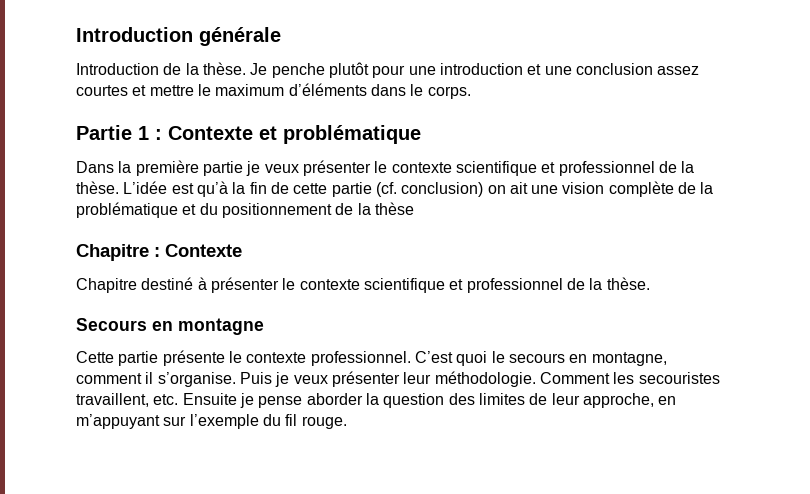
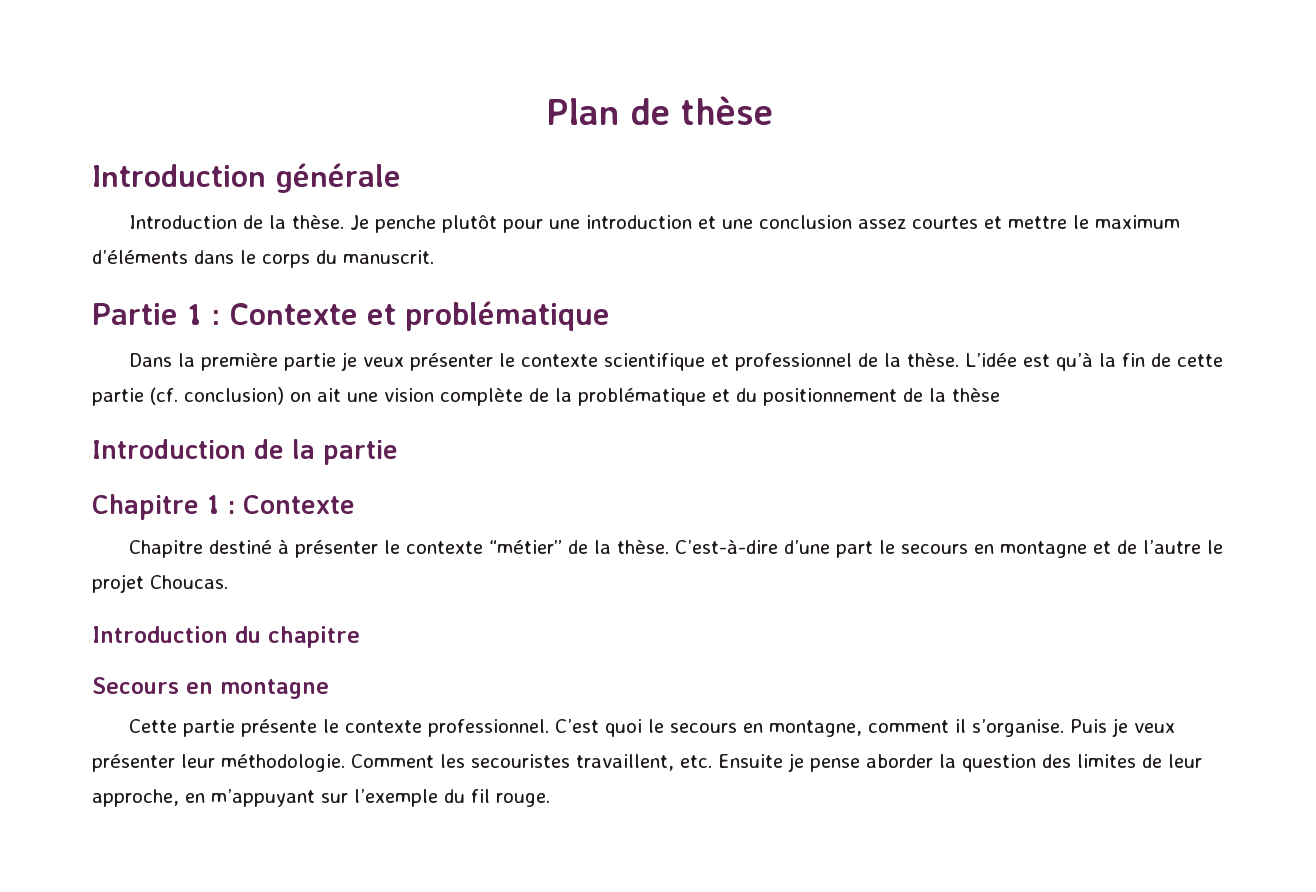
+ Plan de thèse
- Je penche plutôt pour une introduction et une conclusion assez courtes et mettre le maximum d’éléments dans le corps.
+ Je penche plutôt pour une introduction et une conclusion assez courtes et mettre le maximum d’éléments dans le corps du manuscrit.
- Chapitre : Contexte
+ Introduction de la partie
+ Chapitre 1 : Contexte
- Chapitre destiné à présenter le contexte scientifique et professionnel de la thèse.
+ Chapitre destiné à présenter le contexte “métier” de la thèse. C’est-à-dire d’une part le secours en montagne et de l’autre le projet Choucas.
+ Introduction du chapitre

